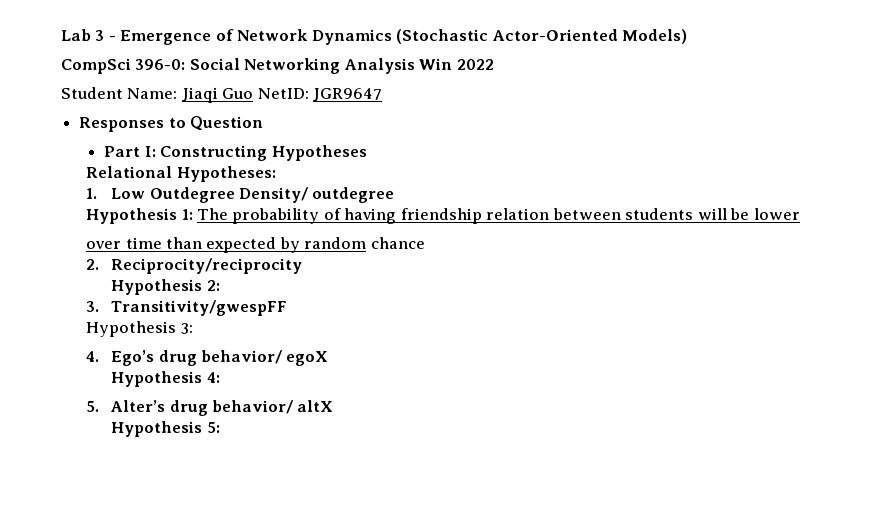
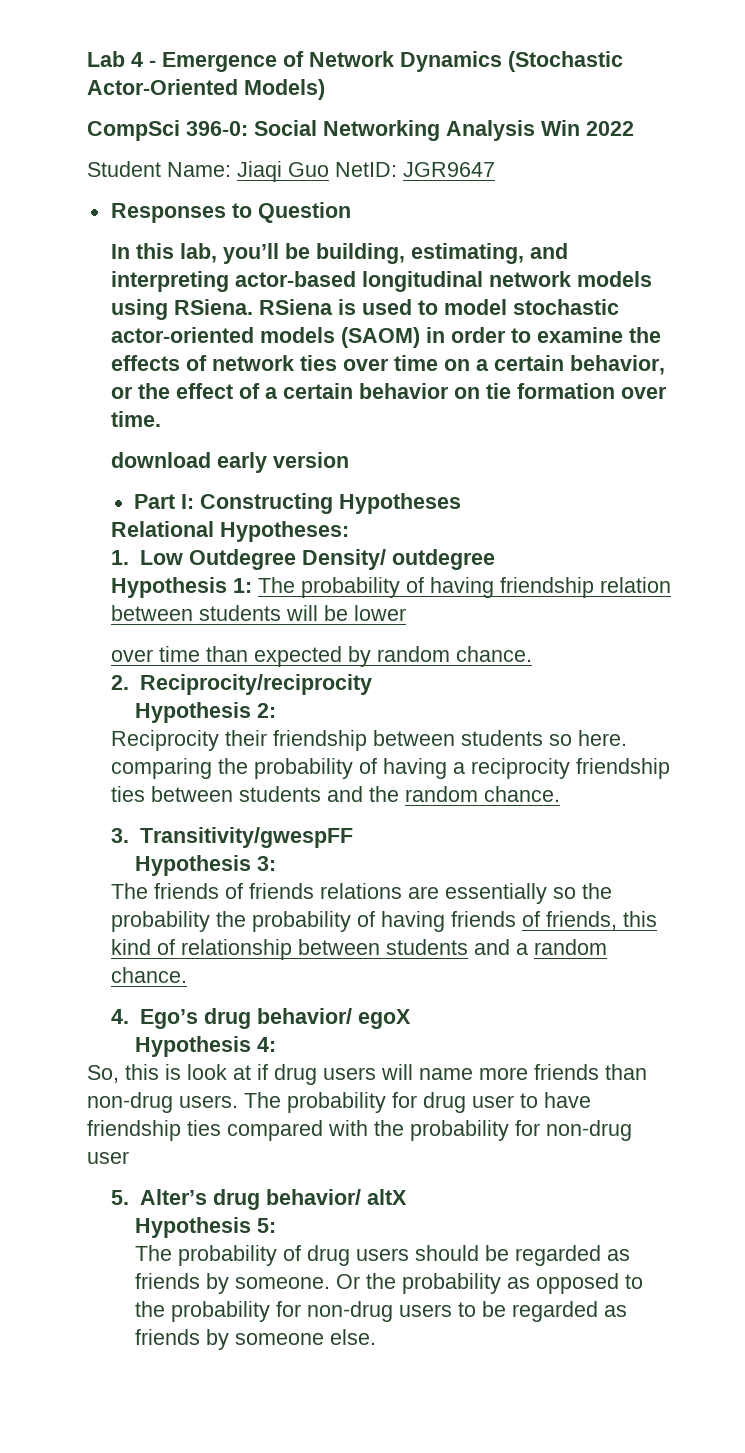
- Lab 3 - Emergence of Network Dynamics (Stochastic Actor-Oriented Models)
+ Lab 4 - Emergence of Network Dynamics (Stochastic Actor-Oriented Models)
+ In this lab, you’ll be building, estimating, and interpreting actor-based longitudinal network models using RSiena. RSiena is used to model stochastic actor-oriented models (SAOM) in order to examine the effects of network ties over time on a certain behavior, or the effect of a certain behavior on tie formation over time.
+ download early version
- over time than expected by random chance
+ over time than expected by random chance.
+ Reciprocity their friendship between students so here. comparing the probability of having a reciprocity friendship ties between students and the random chance.
  3. Transitivity/gwespFF
  Hypothesis 3:
+ The friends of friends relations are essentially so the probability the probability of having friends of friends, this kind of relationship between students and a random chance.
+ So, this is look at if drug users will name more friends than non-drug users. The probability for drug user to have friendship ties compared with the probability for non-drug user
+ The probability of drug users should be regarded as friends by someone. Or the probability as opposed to the probability for non-drug users to be regarded as friends by someone else.

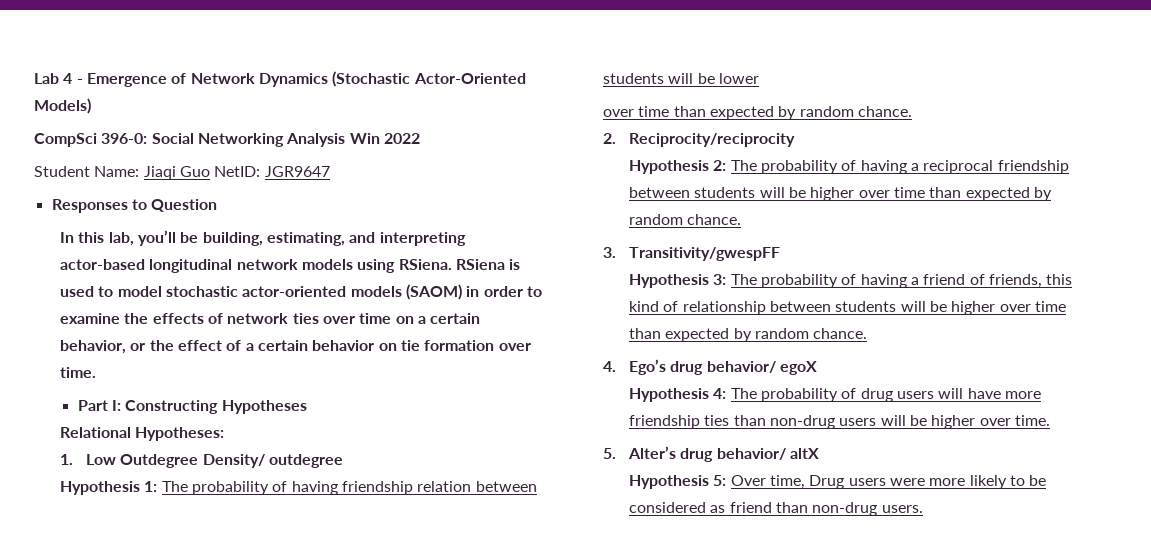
- download early version
- Hypothesis 2:
- Reciprocity their friendship between students so here. comparing the probability of having a reciprocity friendship ties between students and the random chance.
+ Hypothesis 2: The probability of having a reciprocal friendship between students will be higher over time than expected by random chance.
- Hypothesis 3:
- The friends of friends relations are essentially so the probability the probability of having friends of friends, this kind of relationship between students and a random chance.
+ Hypothesis 3: The probability of having a friend of friends, this kind of relationship between students will be higher over time than expected by random chance.
- Hypothesis 4:
- So, this is look at if drug users will name more friends than non-drug users. The probability for drug user to have friendship ties compared with the probability for non-drug user
+ Hypothesis 4: The probability of drug users will have more friendship ties than non-drug users will be higher over time.
- Hypothesis 5:
- The probability of drug users should be regarded as friends by someone. Or the probability as opposed to the probability for non-drug users to be regarded as friends by someone else.
+ Hypothesis 5: Over time, Drug users were more likely to be considered as friend than non-drug users.

